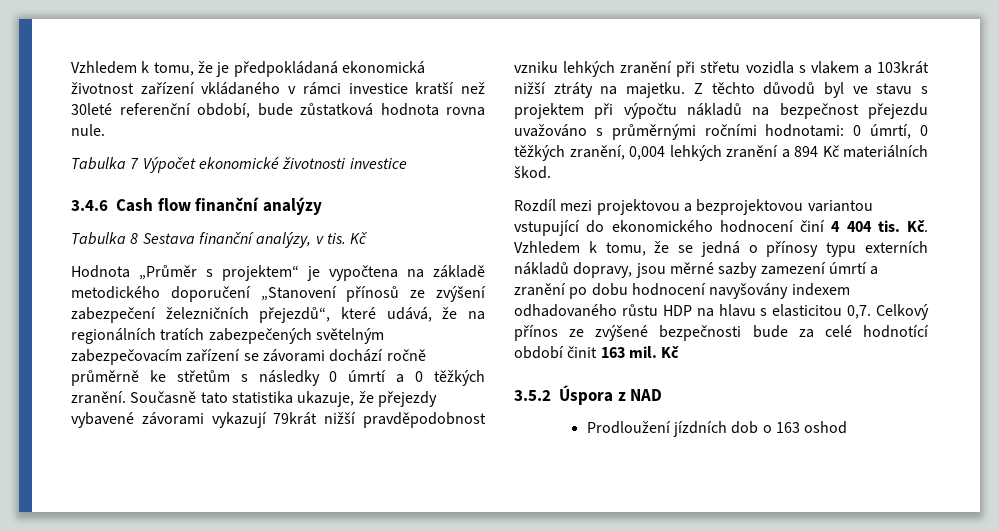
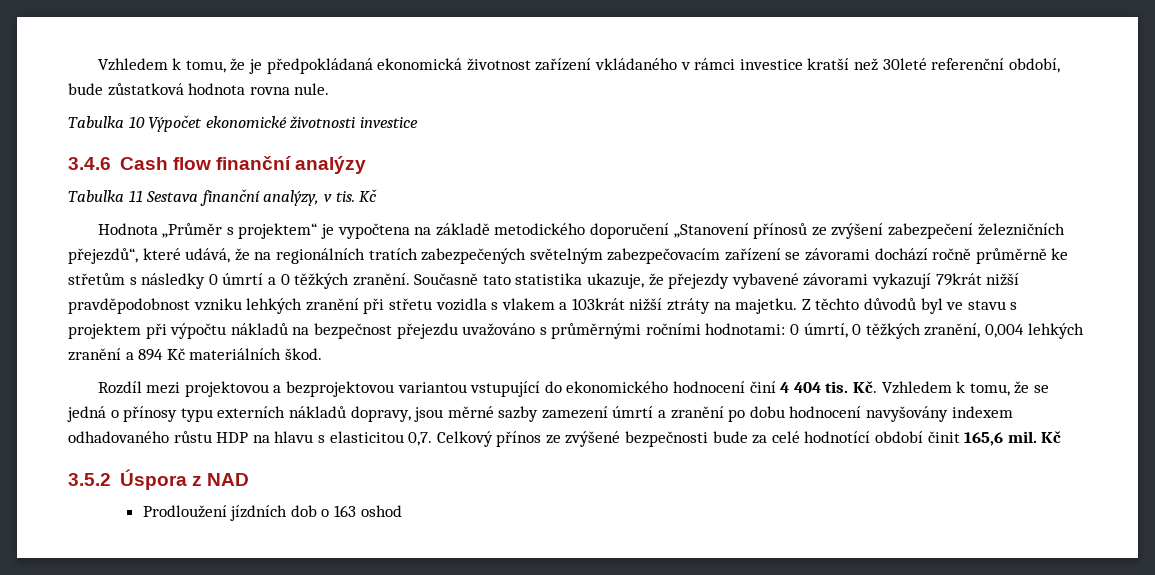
- Tabulka 7 Výpočet ekonomické životnosti investice
+ Tabulka 10 Výpočet ekonomické životnosti investice
- Tabulka 8 Sestava finanční analýzy, v tis.
+ Tabulka 11 Sestava finanční analýzy, v tis.
- Celkový přínos ze zvýšené bezpečnosti bude za celé hodnotící období činit 163 mil.
+ Celkový přínos ze zvýšené bezpečnosti bude za celé hodnotící období činit 165,6 mil.

